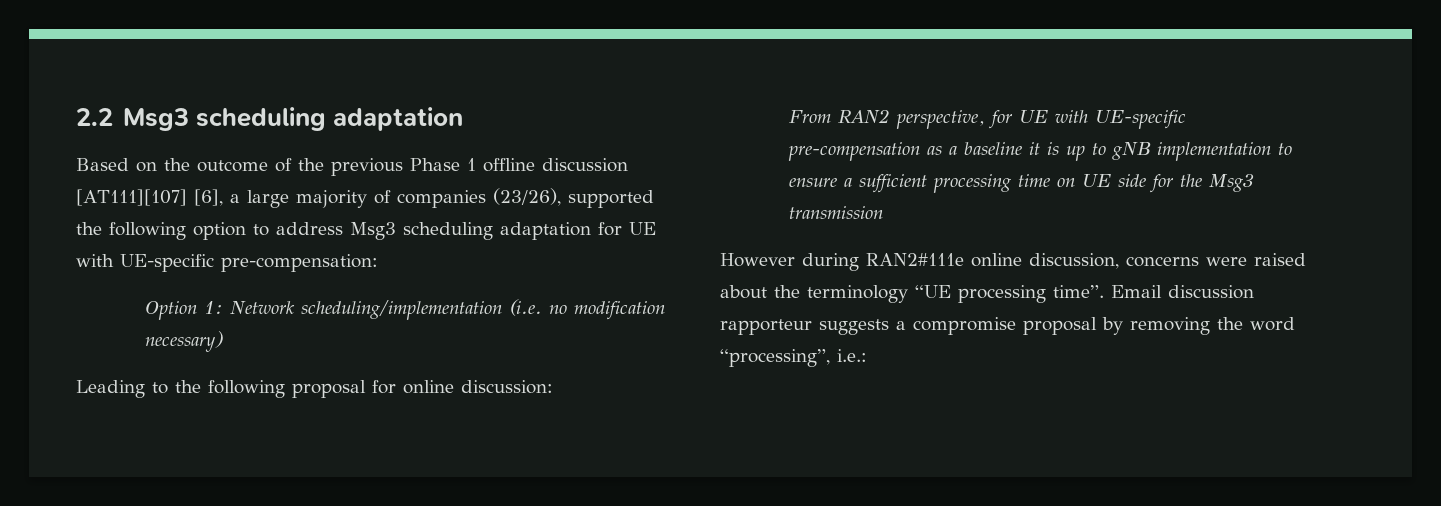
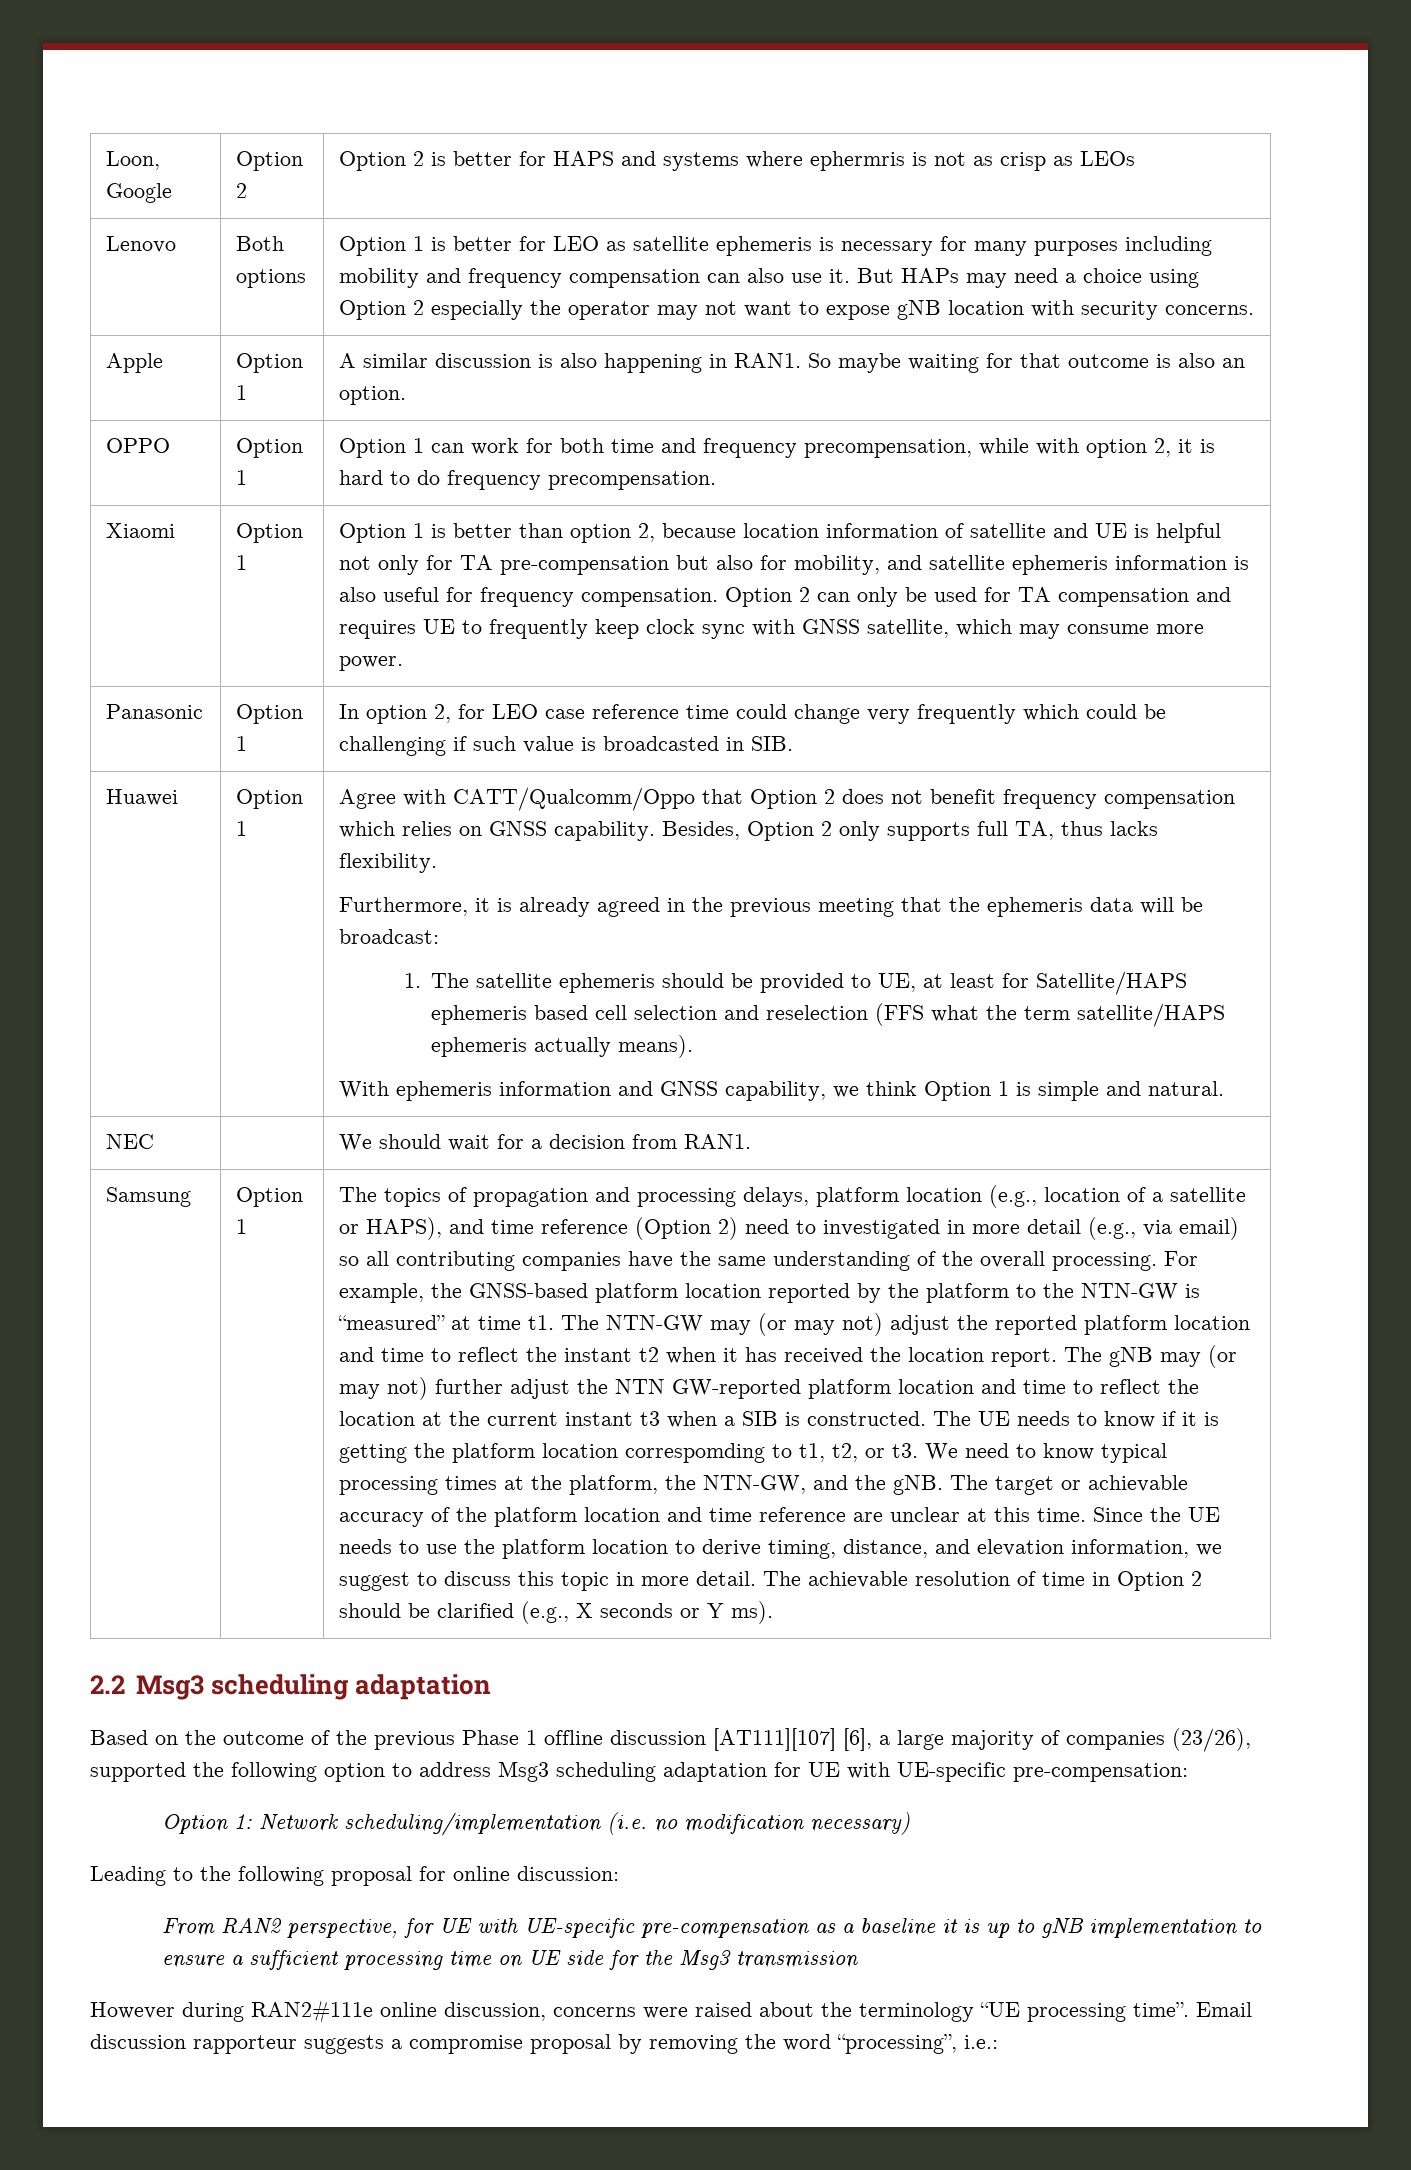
+ Loon, Google | Option 2 | Option 2 is better for HAPS and systems where ephermris is not as crisp as LEOs
+ Lenovo | Both options | Option 1 is better for LEO as satellite ephemeris is necessary for many purposes including mobility and frequency compensation can also use it. But HAPs may need a choice using Option 2 especially the operator may not want to expose gNB location with security concerns.
+ Apple | Option 1 | A similar discussion is also happening in RAN1. So maybe waiting for that outcome is also an option.
+ OPPO | Option 1 | Option 1 can work for both time and frequency precompensation, while with option 2, it is hard to do frequency precompensation.
+ Xiaomi | Option 1 | Option 1 is better than option 2, because location information of satellite and UE is helpful not only for TA pre-compensation but also for mobility, and satellite ephemeris information is also useful for frequency compensation. Option 2 can only be used for TA compensation and requires UE to frequently keep clock sync with GNSS satellite, which may consume more power.
+ Panasonic | Option 1 | In option 2, for LEO case reference time could change very frequently which could be challenging if such value is broadcasted in SIB.
+ Huawei | Option 1 | Agree with CATT/Qualcomm/Oppo that Option 2 does not benefit frequency compensation which relies on GNSS capability. Besides, Option 2 only supports full TA, thus lacks flexibility.
+ Furthermore, it is already agreed in the previous meeting that the ephemeris data will be broadcast:
+ 1. The satellite ephemeris should be provided to UE, at least for Satellite/HAPS ephemeris based cell selection and reselection (FFS what the term satellite/HAPS ephemeris actually means).
+ With ephemeris information and GNSS capability, we think Option 1 is simple and natural.
+ NEC | | We should wait for a decision from RAN1.
+ Samsung | Option 1 | The topics of propagation and processing delays, platform location (e.g., location of a satellite or HAPS), and time reference (Option 2) need to investigated in more detail (e.g., via email) so all contributing companies have the same understanding of the overall processing. For example, the GNSS-based platform location reported by the platform to the NTN-GW is “measured” at time t1. The NTN-GW may (or may not) adjust the reported platform location and time to reflect the instant t2 when it has received the location report. The gNB may (or may not) further adjust the NTN GW-reported platform location and time to reflect the location at the current instant t3 when a SIB is constructed. The UE needs to know if it is getting the platform location correspomding to t1, t2, or t3. We need to know typical processing times at the platform, the NTN-GW, and the gNB. The target or achievable accuracy of the platform location and time reference are unclear at this time. Since the UE needs to use the platform location to derive timing, distance, and elevation information, we suggest to discuss this topic in more detail. The achievable resolution of time in Option 2 should be clarified (e.g., X seconds or Y ms).

